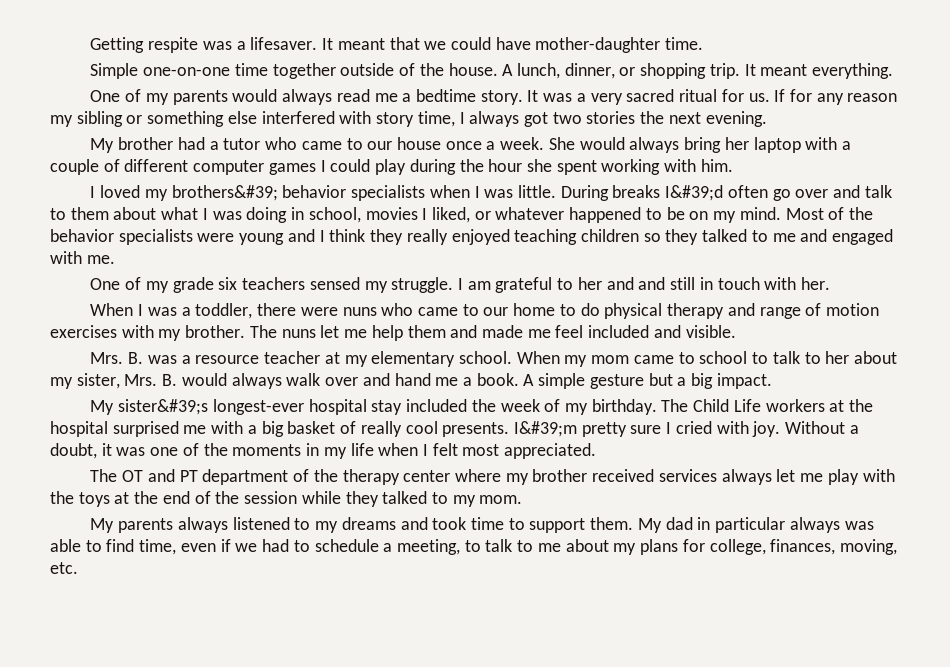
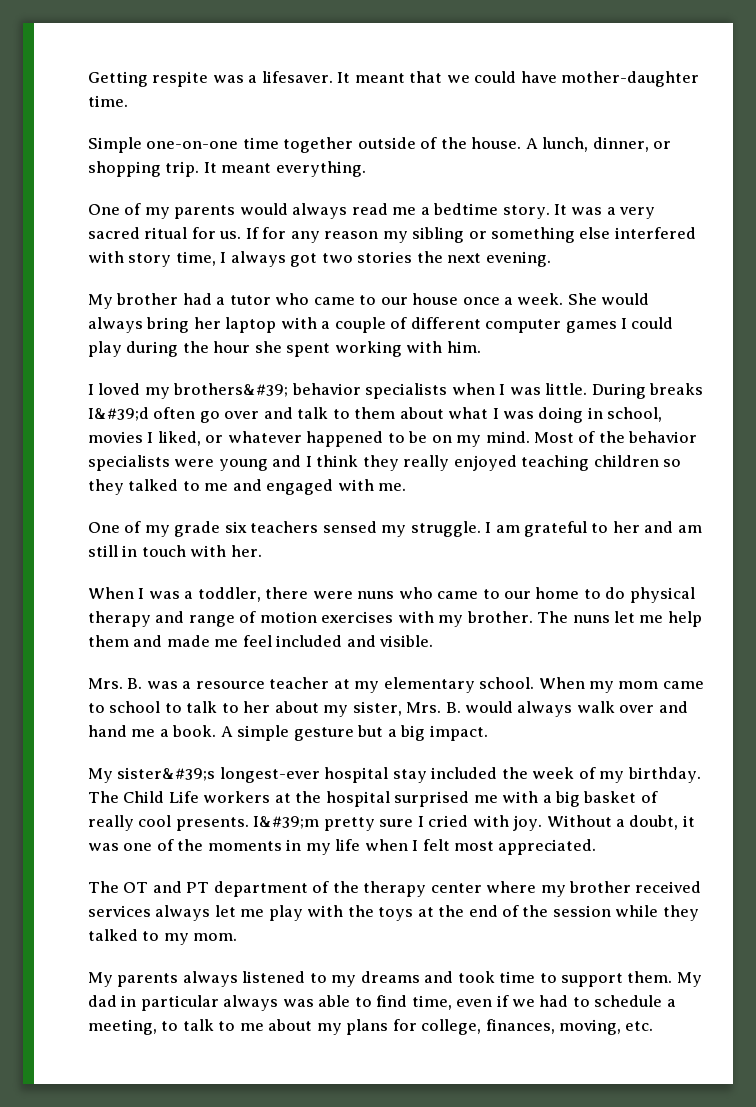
- I am grateful to her and and still in touch with her.
+ I am grateful to her and am still in touch with her.

